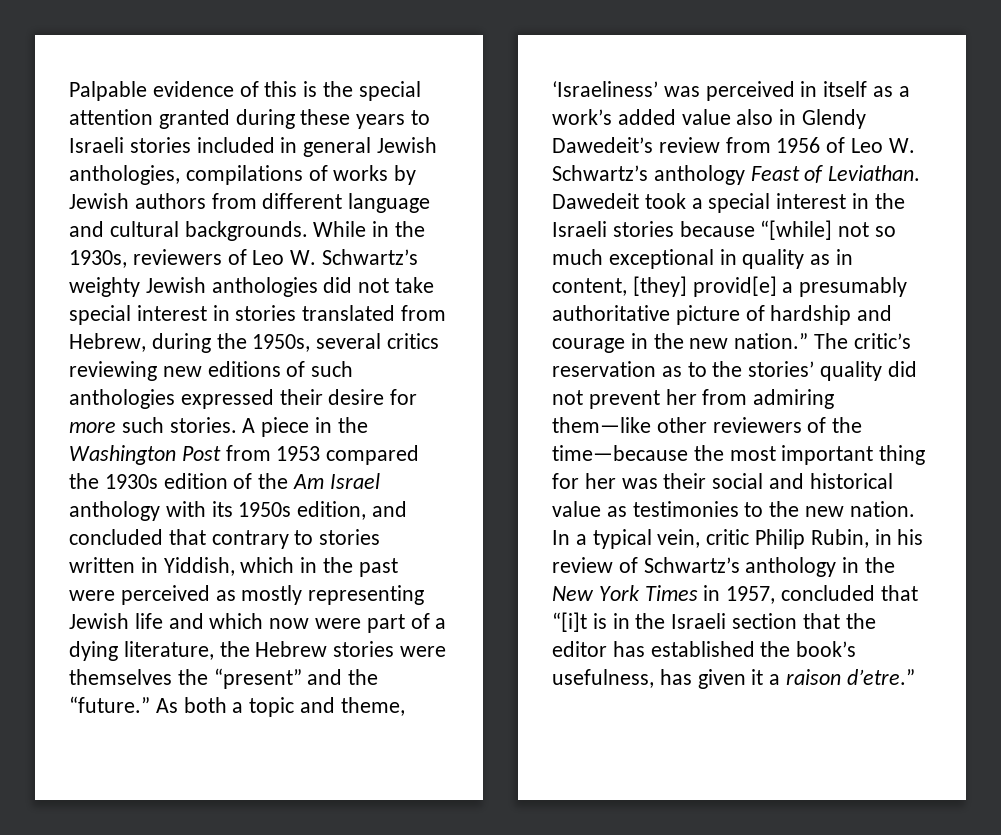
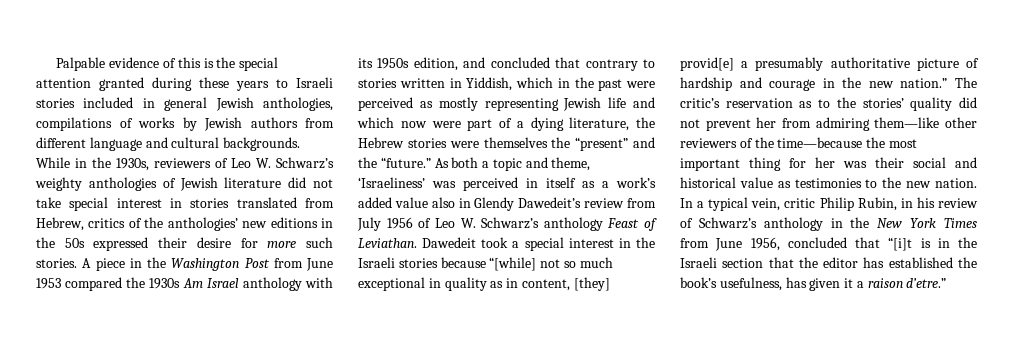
- While in the 1930s, reviewers of Leo W. Schwartz’s weighty Jewish anthologies did not take special interest in stories translated from Hebrew, during the 1950s, several critics reviewing new editions of such anthologies expressed their desire for more such stories.
+ While in the 1930s, reviewers of Leo W. Schwarz’s weighty anthologies of Jewish literature did not take special interest in stories translated from Hebrew, critics of the anthologies’ new editions in the 50s expressed their desire for more such stories.
- A piece in the Washington Post from 1953 compared the 1930s edition of the Am Israel anthology with its 1950s edition, and concluded that contrary to stories written in Yiddish, which in the past were perceived as mostly representing Jewish life and which now were part of a dying literature, the Hebrew stories were themselves the “present” and the “future.”
+ A piece in the Washington Post from June 1953 compared the 1930s Am Israel anthology with its 1950s edition, and concluded that contrary to stories written in Yiddish, which in the past were perceived as mostly representing Jewish life and which now were part of a dying literature, the Hebrew stories were themselves the “present” and the “future.”
- As both a topic and theme, ‘Israeliness’ was perceived in itself as a work’s added value also in Glendy Dawedeit’s review from 1956 of Leo W. Schwartz’s anthology Feast of Leviathan.
+ As both a topic and theme, ‘Israeliness’ was perceived in itself as a work’s added value also in Glendy Dawedeit’s review from July 1956 of Leo W. Schwarz’s anthology Feast of Leviathan.
- In a typical vein, critic Philip Rubin, in his review of Schwartz’s anthology in the New York Times in 1957, concluded that “[i]t is in the Israeli section that the editor has established the book’s usefulness, has given it a raison d’etre.”
+ In a typical vein, critic Philip Rubin, in his review of Schwarz’s anthology in the New York Times from June 1956, concluded that “[i]t is in the Israeli section that the editor has established the book’s usefulness, has given it a raison d’etre.”

